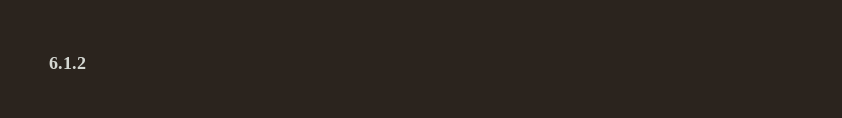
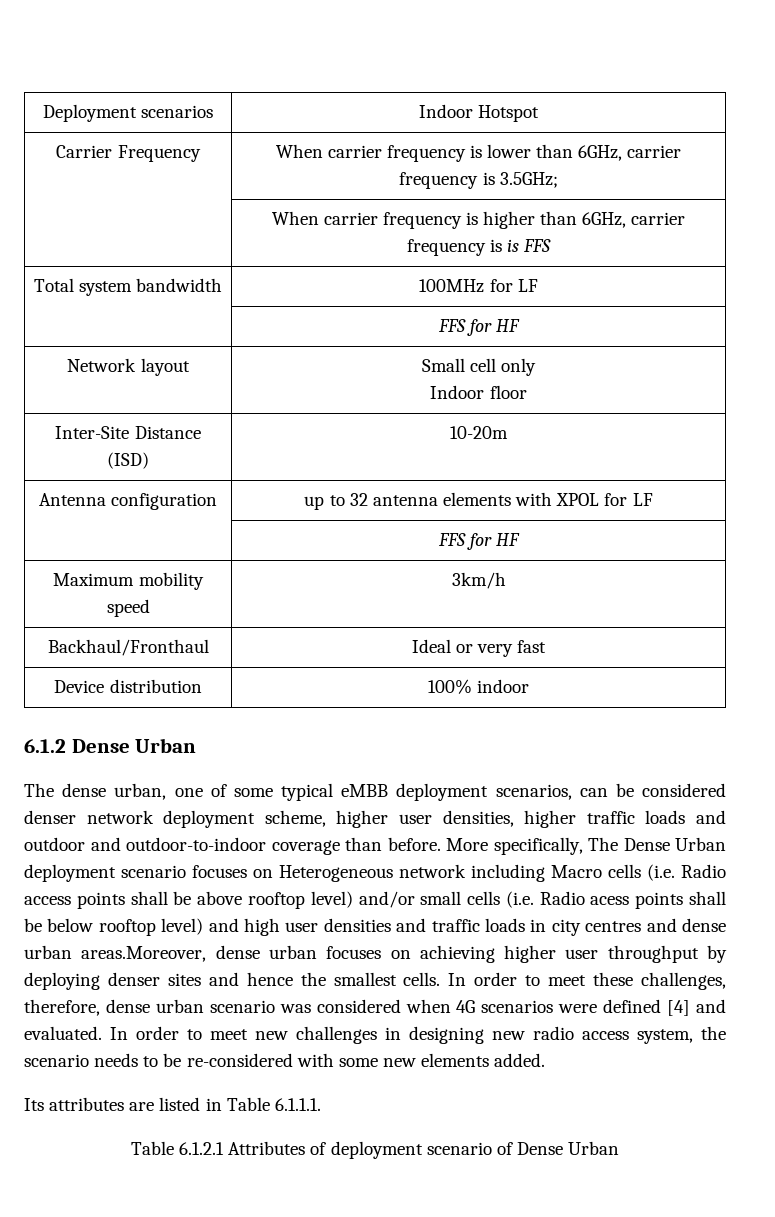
- 6.1.2
+ Deployment scenarios | Indoor Hotspot
+ Carrier Frequency | When carrier frequency is lower than 6GHz, carrier frequency is 3.5GHz;
+ | When carrier frequency is higher than 6GHz, carrier frequency is is FFS
+ Total system bandwidth | 100MHz for LF
+ | FFS for HF
+ Network layout | Small cell only
+ Indoor floor
+ Inter-Site Distance (ISD) | 10-20m
+ Antenna configuration | up to 32 antenna elements with XPOL for LF
+ | FFS for HF
+ Maximum mobility speed | 3km/h
+ Backhaul/Fronthaul | Ideal or very fast
+ Device distribution | 100% indoor
+ 6.1.2 Dense Urban
+ The dense urban, one of some typical eMBB deployment scenarios, can be considered denser network deployment scheme, higher user densities, higher traffic loads and outdoor and outdoor-to-indoor coverage than before. More specifically, The Dense Urban deployment scenario focuses on Heterogeneous network including Macro cells (i.e. Radio access points shall be above rooftop level) and/or small cells (i.e. Radio acess points shall be below rooftop level) and high user densities and traffic loads in city centres and dense urban areas.Moreover, dense urban focuses on achieving higher user throughput by deploying denser sites and hence the smallest cells. In order to meet these challenges, therefore, dense urban scenario was considered when 4G scenarios were defined [4] and evaluated. In order to meet new challenges in designing new radio access system, the scenario needs to be re-considered with some new elements added.
+ Its attributes are listed in Table 6.1.1.1.
+ Table 6.1.2.1 Attributes of deployment scenario of Dense Urban

